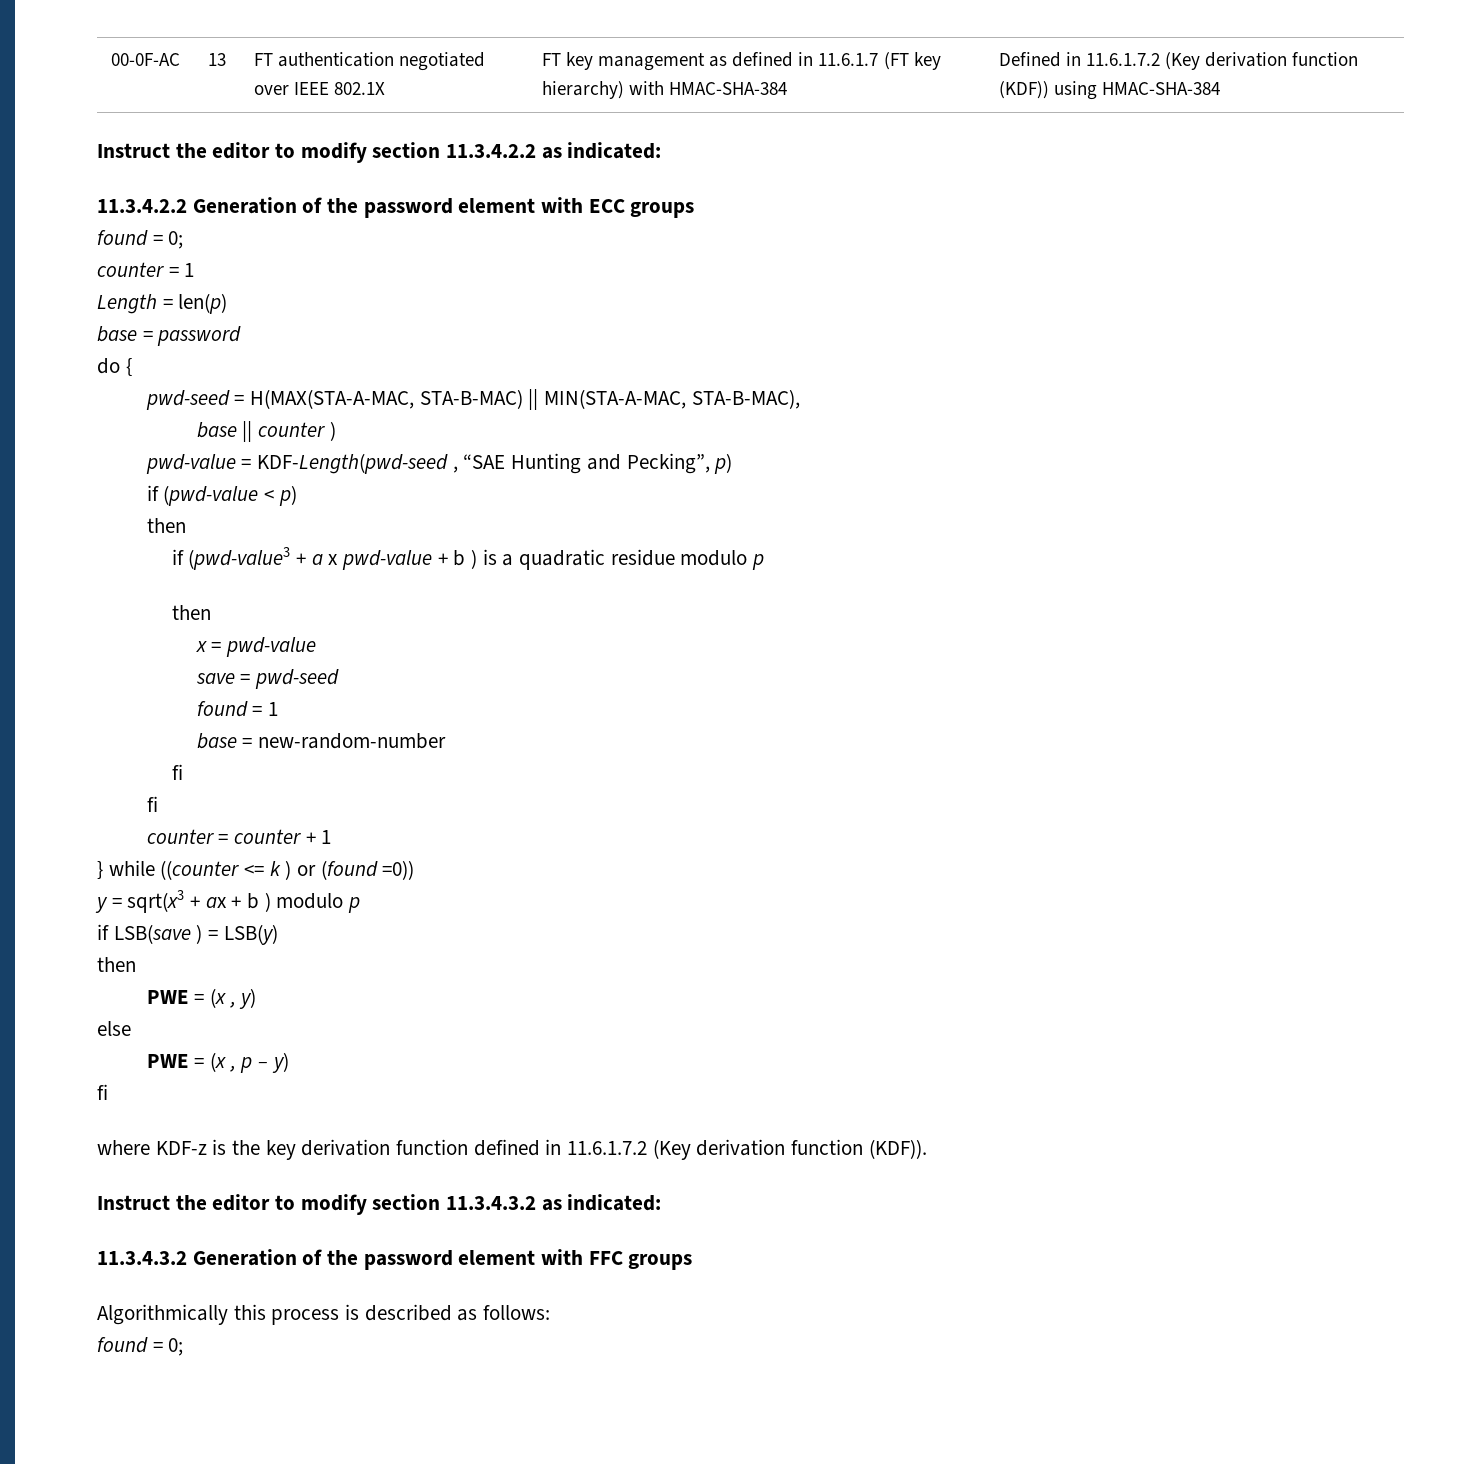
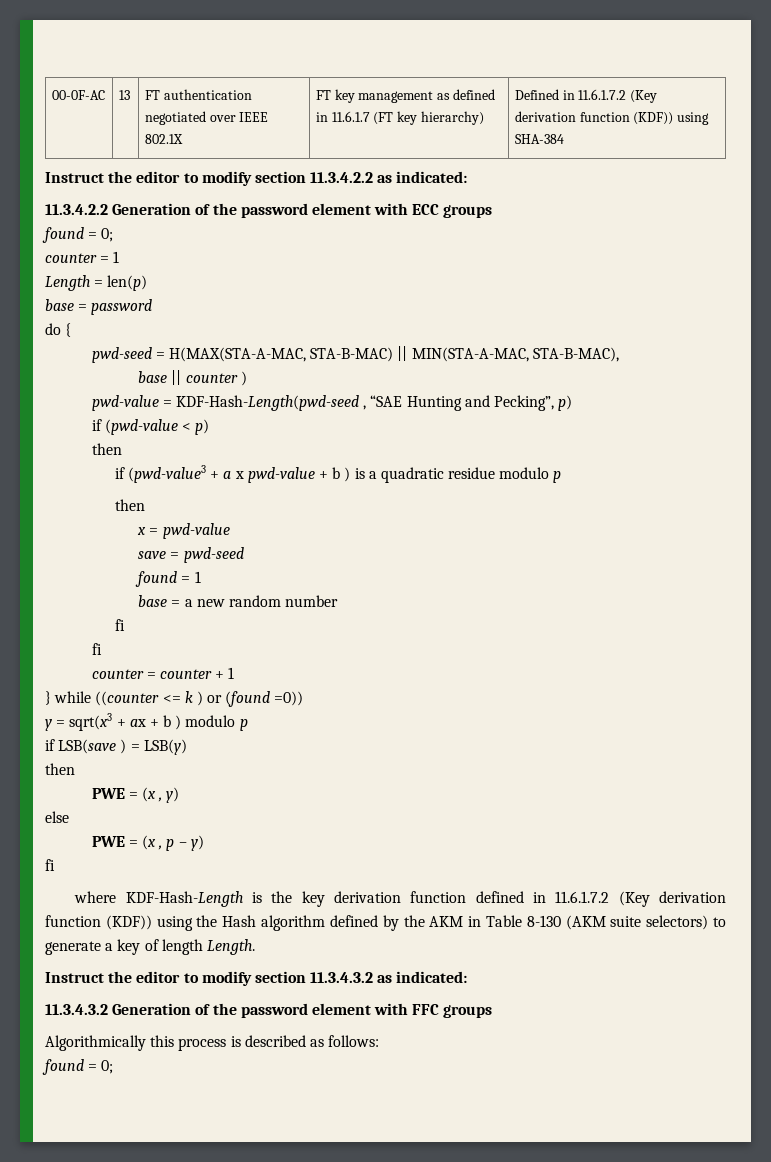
- 00-0F-AC | 13 | FT authentication negotiated over IEEE 802.1X | FT key management as defined in 11.6.1.7 (FT key hierarchy) with HMAC-SHA-384 | Defined in 11.6.1.7.2 (Key derivation function (KDF)) using HMAC-SHA-384
+ 00-0F-AC | 13 | FT authentication negotiated over IEEE 802.1X | FT key management as defined in 11.6.1.7 (FT key hierarchy) | Defined in 11.6.1.7.2 (Key derivation function (KDF)) using SHA-384
- pwd-value = KDF-Length(pwd-seed , “SAE Hunting and Pecking”, p)
+ pwd-value = KDF-Hash-Length(pwd-seed , “SAE Hunting and Pecking”, p)
- base = new-random-number
+ base = a new random number
- where KDF-z is the key derivation function defined in 11.6.1.7.2 (Key derivation function (KDF)).
+ where KDF-Hash-Length is the key derivation function defined in 11.6.1.7.2 (Key derivation function (KDF)) using the Hash algorithm defined by the AKM in Table 8-130 (AKM suite selectors) to generate a key of length Length.

